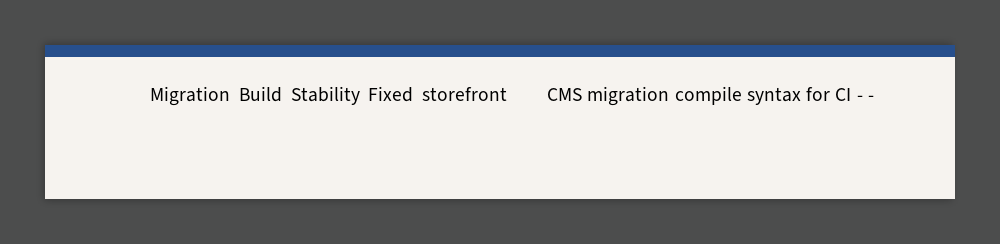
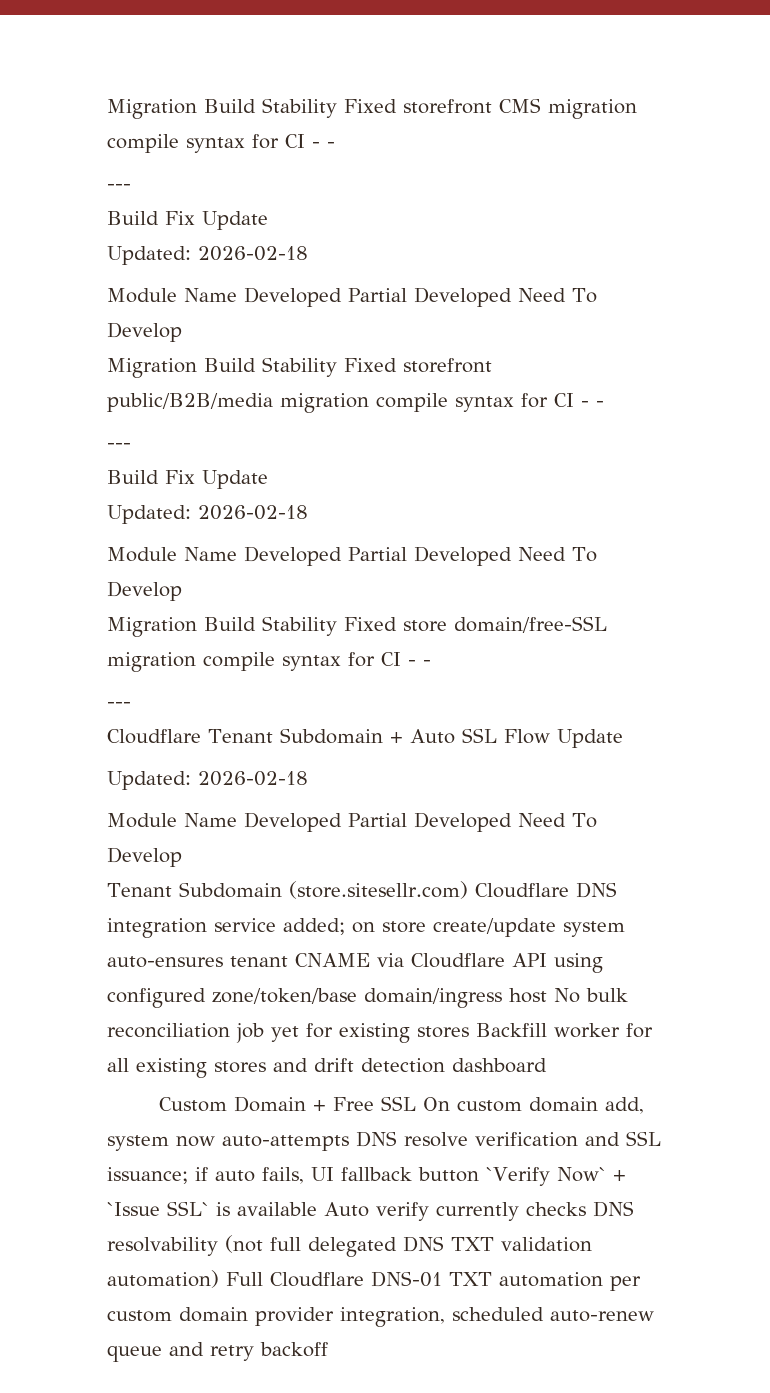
  Migration Build Stability Fixed storefront CMS migration compile syntax for CI - -
+ ---
+ Build Fix Update
+ Updated: 2026-02-18
+ Module Name Developed Partial Developed Need To Develop
+ Migration Build Stability Fixed storefront public/B2B/media migration compile syntax for CI - -
+ ---
+ Build Fix Update
+ Updated: 2026-02-18
+ Module Name Developed Partial Developed Need To Develop
+ Migration Build Stability Fixed store domain/free-SSL migration compile syntax for CI - -
+ ---
+ Cloudflare Tenant Subdomain + Auto SSL Flow Update
+ Updated: 2026-02-18
+ Module Name Developed Partial Developed Need To Develop
+ Tenant Subdomain (store.sitesellr.com) Cloudflare DNS integration service added; on store create/update system auto-ensures tenant CNAME via Cloudflare API using configured zone/token/base domain/ingress host No bulk reconciliation job yet for existing stores Backfill worker for all existing stores and drift detection dashboard
+ Custom Domain + Free SSL On custom domain add, system now auto-attempts DNS resolve verification and SSL issuance; if auto fails, UI fallback button `Verify Now` + `Issue SSL` is available Auto verify currently checks DNS resolvability (not full delegated DNS TXT validation automation) Full Cloudflare DNS-01 TXT automation per custom domain provider integration, scheduled auto-renew queue and retry backoff

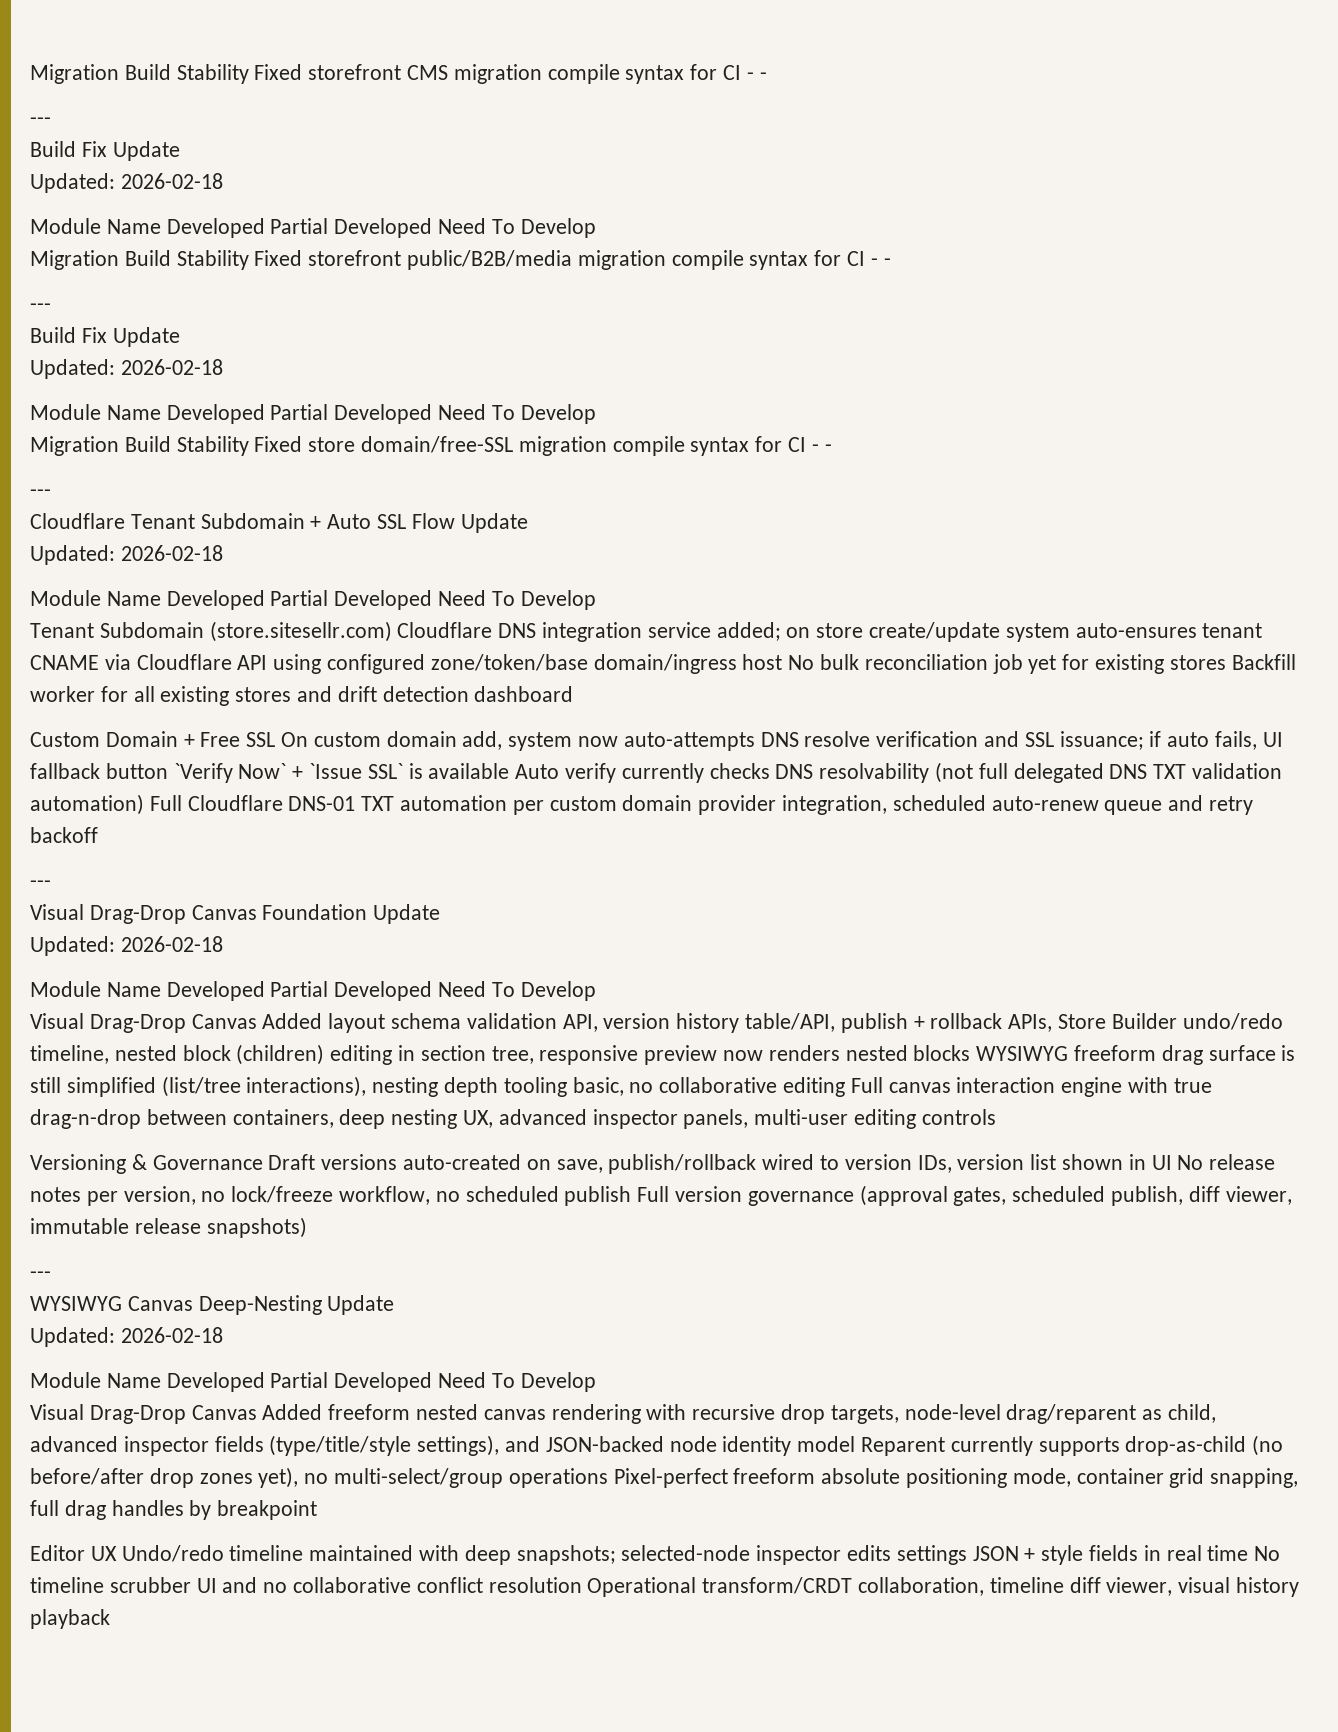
  Custom Domain + Free SSL On custom domain add, system now auto-attempts DNS resolve verification and SSL issuance; if auto fails, UI fallback button `Verify Now` + `Issue SSL` is available Auto verify currently checks DNS resolvability (not full delegated DNS TXT validation automation) Full Cloudflare DNS-01 TXT automation per custom domain provider integration, scheduled auto-renew queue and retry backoff
+ ---
+ Visual Drag-Drop Canvas Foundation Update
+ Updated: 2026-02-18
+ Module Name Developed Partial Developed Need To Develop
+ Visual Drag-Drop Canvas Added layout schema validation API, version history table/API, publish + rollback APIs, Store Builder undo/redo timeline, nested block (children) editing in section tree, responsive preview now renders nested blocks WYSIWYG freeform drag surface is still simplified (list/tree interactions), nesting depth tooling basic, no collaborative editing Full canvas interaction engine with true drag-n-drop between containers, deep nesting UX, advanced inspector panels, multi-user editing controls
+ Versioning & Governance Draft versions auto-created on save, publish/rollback wired to version IDs, version list shown in UI No release notes per version, no lock/freeze workflow, no scheduled publish Full version governance (approval gates, scheduled publish, diff viewer, immutable release snapshots)
+ ---
+ WYSIWYG Canvas Deep-Nesting Update
+ Updated: 2026-02-18
+ Module Name Developed Partial Developed Need To Develop
+ Visual Drag-Drop Canvas Added freeform nested canvas rendering with recursive drop targets, node-level drag/reparent as child, advanced inspector fields (type/title/style settings), and JSON-backed node identity model Reparent currently supports drop-as-child (no before/after drop zones yet), no multi-select/group operations Pixel-perfect freeform absolute positioning mode, container grid snapping, full drag handles by breakpoint
+ Editor UX Undo/redo timeline maintained with deep snapshots; selected-node inspector edits settings JSON + style fields in real time No timeline scrubber UI and no collaborative conflict resolution Operational transform/CRDT collaboration, timeline diff viewer, visual history playback

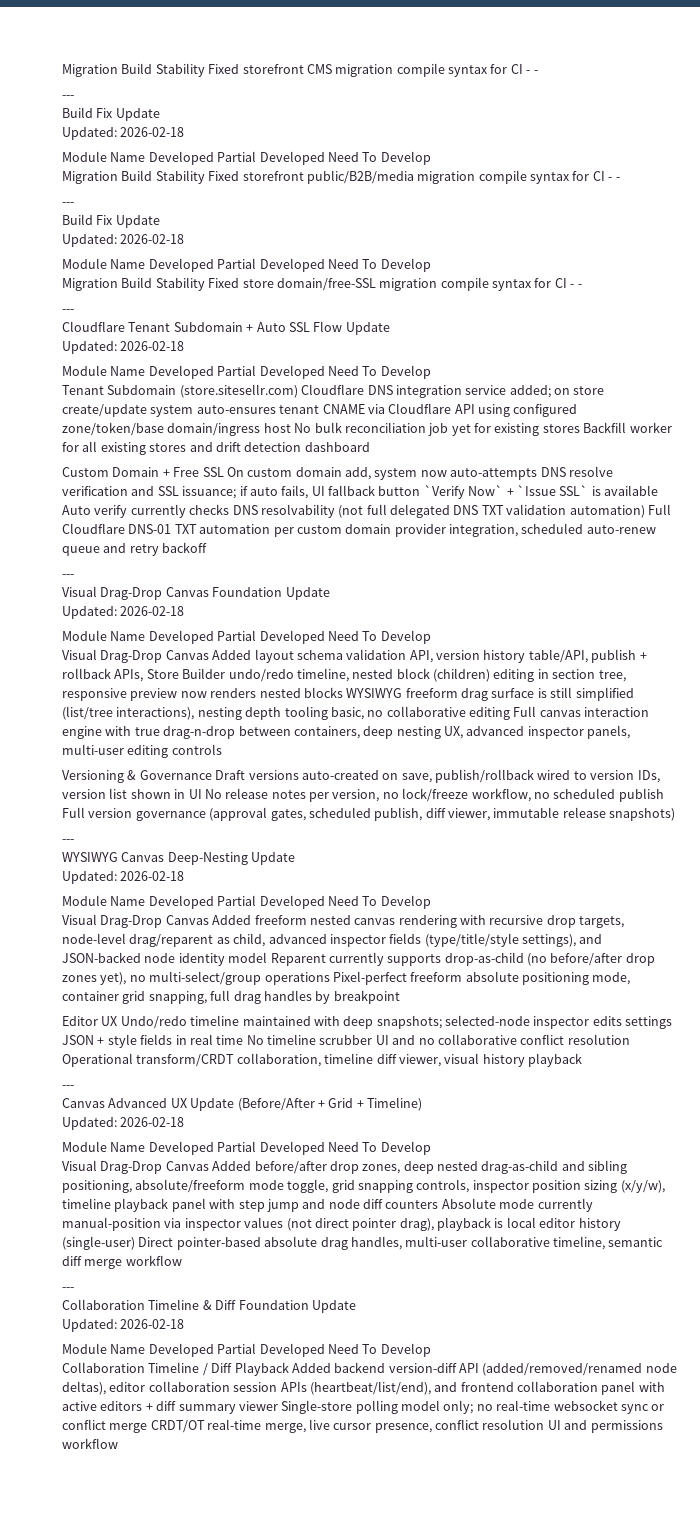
  Editor UX Undo/redo timeline maintained with deep snapshots; selected-node inspector edits settings JSON + style fields in real time No timeline scrubber UI and no collaborative conflict resolution Operational transform/CRDT collaboration, timeline diff viewer, visual history playback
+ ---
+ Canvas Advanced UX Update (Before/After + Grid + Timeline)
+ Updated: 2026-02-18
+ Module Name Developed Partial Developed Need To Develop
+ Visual Drag-Drop Canvas Added before/after drop zones, deep nested drag-as-child and sibling positioning, absolute/freeform mode toggle, grid snapping controls, inspector position sizing (x/y/w), timeline playback panel with step jump and node diff counters Absolute mode currently manual-position via inspector values (not direct pointer drag), playback is local editor history (single-user) Direct pointer-based absolute drag handles, multi-user collaborative timeline, semantic diff merge workflow
+ ---
+ Collaboration Timeline & Diff Foundation Update
+ Updated: 2026-02-18
+ Module Name Developed Partial Developed Need To Develop
+ Collaboration Timeline / Diff Playback Added backend version-diff API (added/removed/renamed node deltas), editor collaboration session APIs (heartbeat/list/end), and frontend collaboration panel with active editors + diff summary viewer Single-store polling model only; no real-time websocket sync or conflict merge CRDT/OT real-time merge, live cursor presence, conflict resolution UI and permissions workflow

